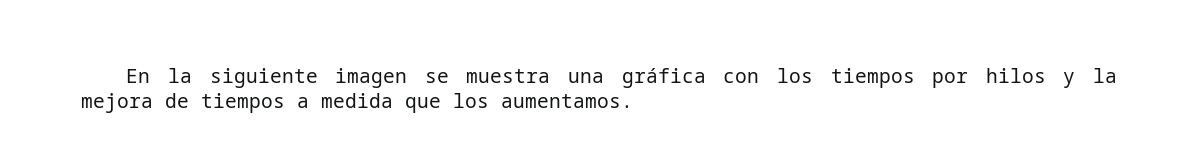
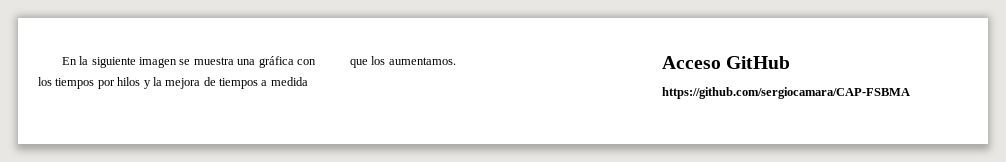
+ Acceso GitHub
+ https://github.com/sergiocamara/CAP-FSBMA

